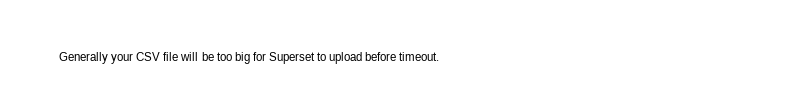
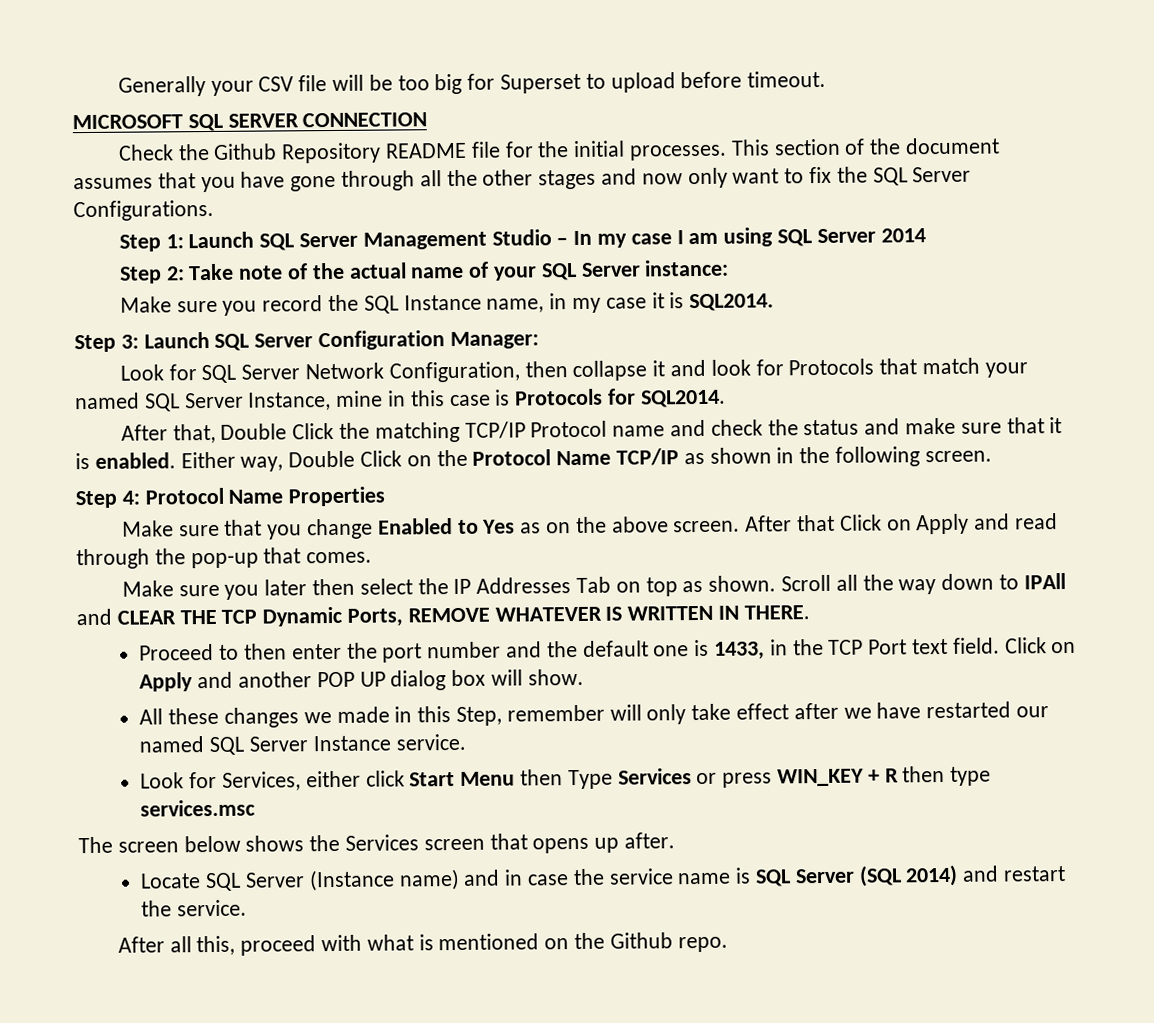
+ MICROSOFT SQL SERVER CONNECTION
+ Check the Github Repository README file for the initial processes. This section of the document assumes that you have gone through all the other stages and now only want to fix the SQL Server Configurations.
+ Step 1: Launch SQL Server Management Studio – In my case I am using SQL Server 2014
+ Step 2: Take note of the actual name of your SQL Server instance:
+ Make sure you record the SQL Instance name, in my case it is SQL2014.
+ Step 3: Launch SQL Server Configuration Manager:
+ Look for SQL Server Network Configuration, then collapse it and look for Protocols that match your named SQL Server Instance, mine in this case is Protocols for SQL2014.
+ After that, Double Click the matching TCP/IP Protocol name and check the status and make sure that it is enabled. Either way, Double Click on the Protocol Name TCP/IP as shown in the following screen.
+ Step 4: Protocol Name Properties
+ Make sure that you change Enabled to Yes as on the above screen. After that Click on Apply and read through the pop-up that comes.
+ Make sure you later then select the IP Addresses Tab on top as shown. Scroll all the way down to IPAll and CLEAR THE TCP Dynamic Ports, REMOVE WHATEVER IS WRITTEN IN THERE.
+ Proceed to then enter the port number and the default one is 1433, in the TCP Port text field. Click on Apply and another POP UP dialog box will show.
+ All these changes we made in this Step, remember will only take effect after we have restarted our named SQL Server Instance service.
+ Look for Services, either click Start Menu then Type Services or press WIN_KEY + R then type services.msc
+ The screen below shows the Services screen that opens up after.
+ Locate SQL Server (Instance name) and in case the service name is SQL Server (SQL 2014) and restart the service.
+ After all this, proceed with what is mentioned on the Github repo.

